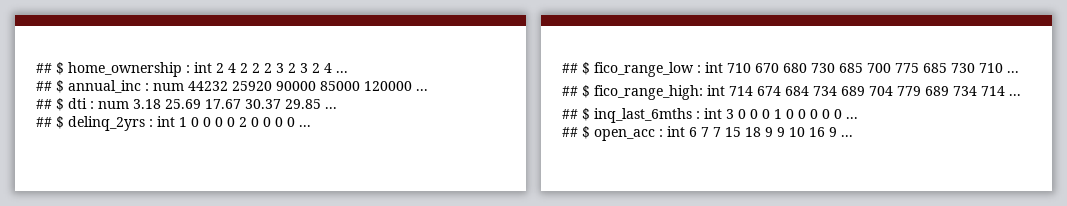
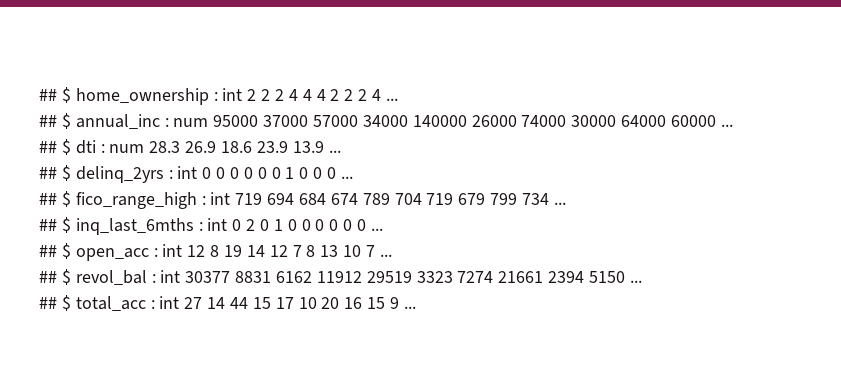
- ## $ home_ownership : int 2 4 2 2 2 3 2 3 2 4 ...
+ ## $ home_ownership : int 2 2 2 4 4 4 2 2 2 4 ...
- ## $ annual_inc : num 44232 25920 90000 85000 120000 ...
+ ## $ annual_inc : num 95000 37000 57000 34000 140000 26000 74000 30000 64000 60000 ...
- ## $ dti : num 3.18 25.69 17.67 30.37 29.85 ...
+ ## $ dti : num 28.3 26.9 18.6 23.9 13.9 ...
- ## $ delinq_2yrs : int 1 0 0 0 0 2 0 0 0 0 ...
- ## $ fico_range_low : int 710 670 680 730 685 700 775 685 730 710 ...
- ## $ fico_range_high: int 714 674 684 734 689 704 779 689 734 714 ...
+ ## $ delinq_2yrs : int 0 0 0 0 0 0 1 0 0 0 ...
+ ## $ fico_range_high : int 719 694 684 674 789 704 719 679 799 734 ...
- ## $ inq_last_6mths : int 3 0 0 0 1 0 0 0 0 0 ...
+ ## $ inq_last_6mths : int 0 2 0 1 0 0 0 0 0 0 ...
- ## $ open_acc : int 6 7 7 15 18 9 9 10 16 9 ...
+ ## $ open_acc : int 12 8 19 14 12 7 8 13 10 7 ...
+ ## $ revol_bal : int 30377 8831 6162 11912 29519 3323 7274 21661 2394 5150 ...
+ ## $ total_acc : int 27 14 44 15 17 10 20 16 15 9 ...

